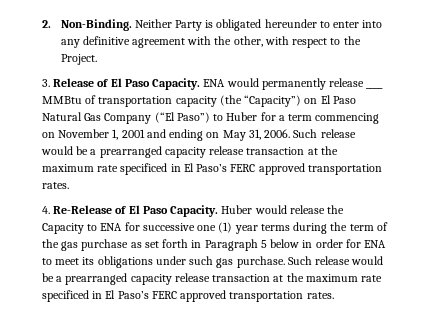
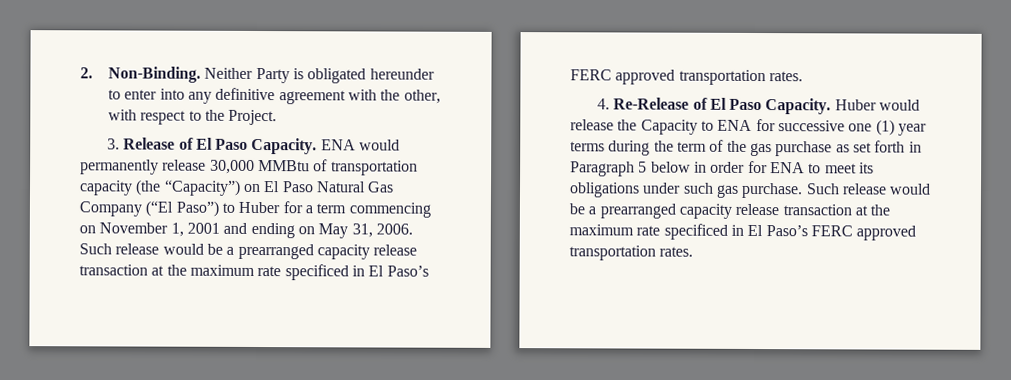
- ENA would permanently release ____ MMBtu of transportation capacity (the “Capacity”) on El Paso Natural Gas Company (“El Paso”) to Huber for a term commencing on November 1, 2001 and ending on May 31, 2006.
+ ENA would permanently release 30,000 MMBtu of transportation capacity (the “Capacity”) on El Paso Natural Gas Company (“El Paso”) to Huber for a term commencing on November 1, 2001 and ending on May 31, 2006.

